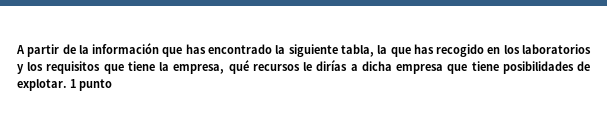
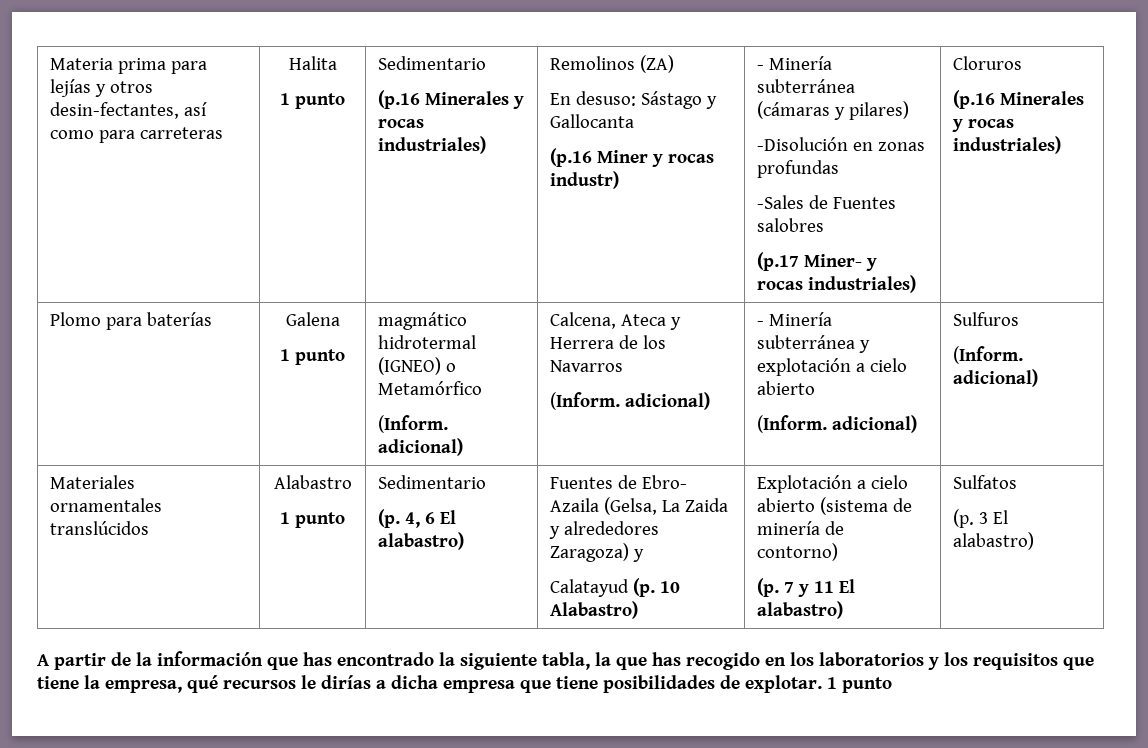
+ Materia prima para lejías y otros desin-fectantes, así como para carreteras | Halita
+ 1 punto | Sedimentario
+ (p.16 Minerales y rocas industriales) | Remolinos (ZA)
+ En desuso: Sástago y Gallocanta
+ (p.16 Miner y rocas industr) | - Minería subterránea (cámaras y pilares)
+ -Disolución en zonas profundas
+ -Sales de Fuentes salobres
+ (p.17 Miner- y rocas industriales) | Cloruros
+ (p.16 Minerales y rocas industriales)
+ Plomo para baterías | Galena
+ 1 punto | magmático hidrotermal (IGNEO) o Metamórfico
+ (Inform. adicional) | Calcena, Ateca y Herrera de los Navarros
+ (Inform. adicional) | - Minería subterránea y explotación a cielo abierto
+ (Inform. adicional) | Sulfuros
+ (Inform. adicional)
+ Materiales ornamentales translúcidos | Alabastro
+ 1 punto | Sedimentario
+ (p. 4, 6 El alabastro) | Fuentes de Ebro- Azaila (Gelsa, La Zaida y alrededores Zaragoza) y
+ Calatayud (p. 10 Alabastro) | Explotación a cielo abierto (sistema de minería de contorno)
+ (p. 7 y 11 El alabastro) | Sulfatos
+ (p. 3 El alabastro)

